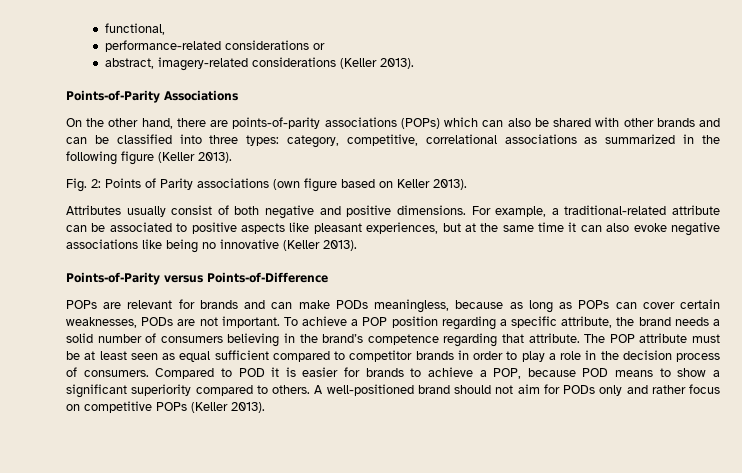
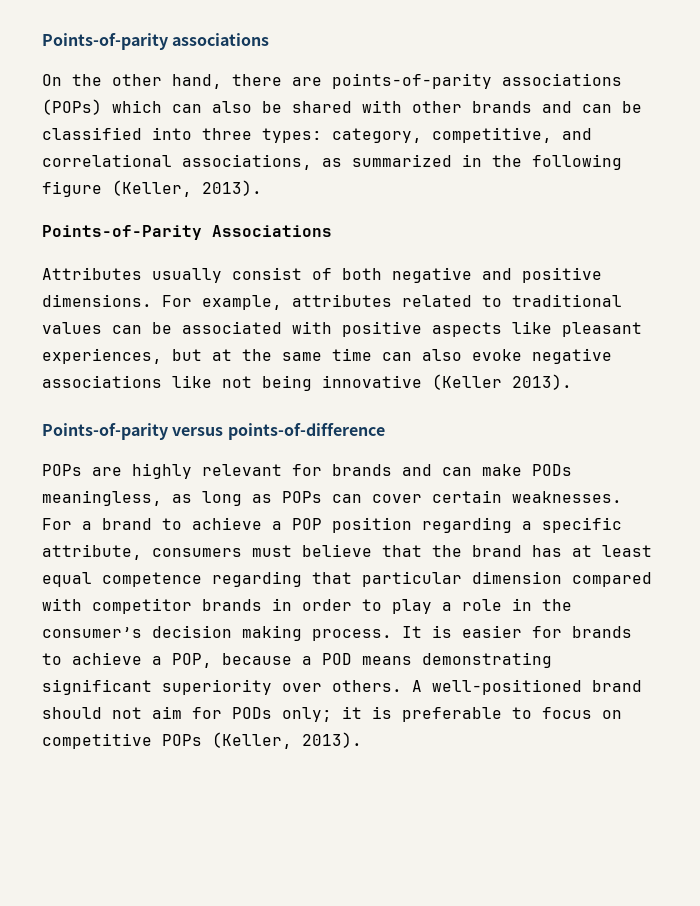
- functional,
- performance-related considerations or
- abstract, imagery-related considerations (Keller 2013).
- Points-of-Parity Associations
+ Points-of-parity associations
- On the other hand, there are points-of-parity associations (POPs) which can also be shared with other brands and can be classified into three types: category, competitive, correlational associations as summarized in the following figure (Keller 2013).
- Fig. 2: Points of Parity associations (own figure based on Keller 2013).
+ On the other hand, there are points-of-parity associations (POPs) which can also be shared with other brands and can be classified into three types: category, competitive, and correlational associations, as summarized in the following figure (Keller, 2013).
+ Points-of-Parity Associations
- For example, a traditional-related attribute can be associated to positive aspects like pleasant experiences, but at the same time it can also evoke negative associations like being no innovative (Keller 2013).
+ For example, attributes related to traditional values can be associated with positive aspects like pleasant experiences, but at the same time can also evoke negative associations like not being innovative (Keller 2013).
- Points-of-Parity versus Points-of-Difference
+ Points-of-parity versus points-of-difference
- POPs are relevant for brands and can make PODs meaningless, because as long as POPs can cover certain weaknesses, PODs are not important. To achieve a POP position regarding a specific attribute, the brand needs a solid number of consumers believing in the brand’s competence regarding that attribute. The POP attribute must be at least seen as equal sufficient compared to competitor brands in order to play a role in the decision process of consumers. Compared to POD it is easier for brands to achieve a POP, because POD means to show a significant superiority compared to others.
+ POPs are highly relevant for brands and can make PODs meaningless, as long as POPs can cover certain weaknesses. For a brand to achieve a POP position regarding a specific attribute, consumers must believe that the brand has at least equal competence regarding that particular dimension compared with competitor brands in order to play a role in the consumer’s decision making process. It is easier for brands to achieve a POP, because a POD means demonstrating significant superiority over others.
- A well-positioned brand should not aim for PODs only and rather focus on competitive POPs (Keller 2013).
+ A well-positioned brand should not aim for PODs only; it is preferable to focus on competitive POPs (Keller, 2013).

